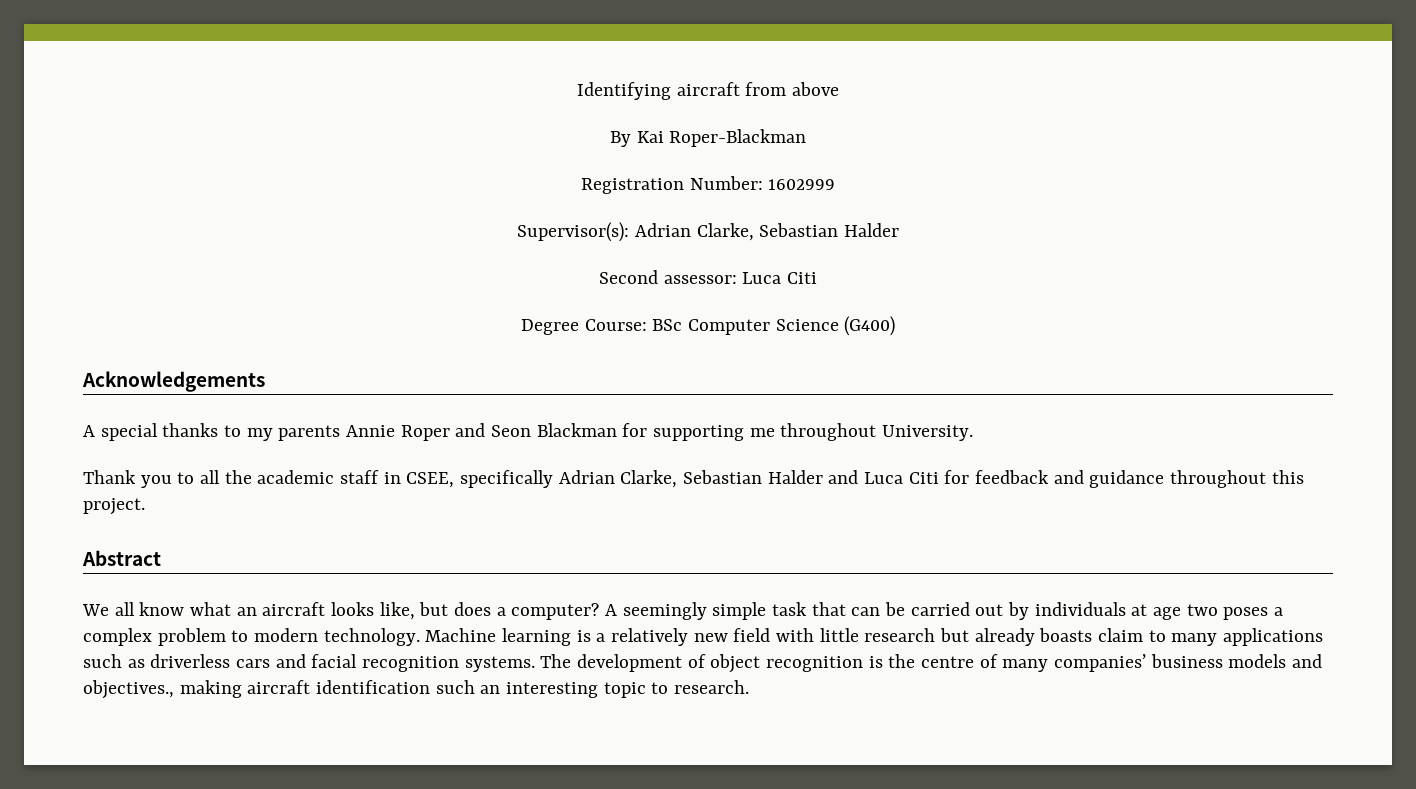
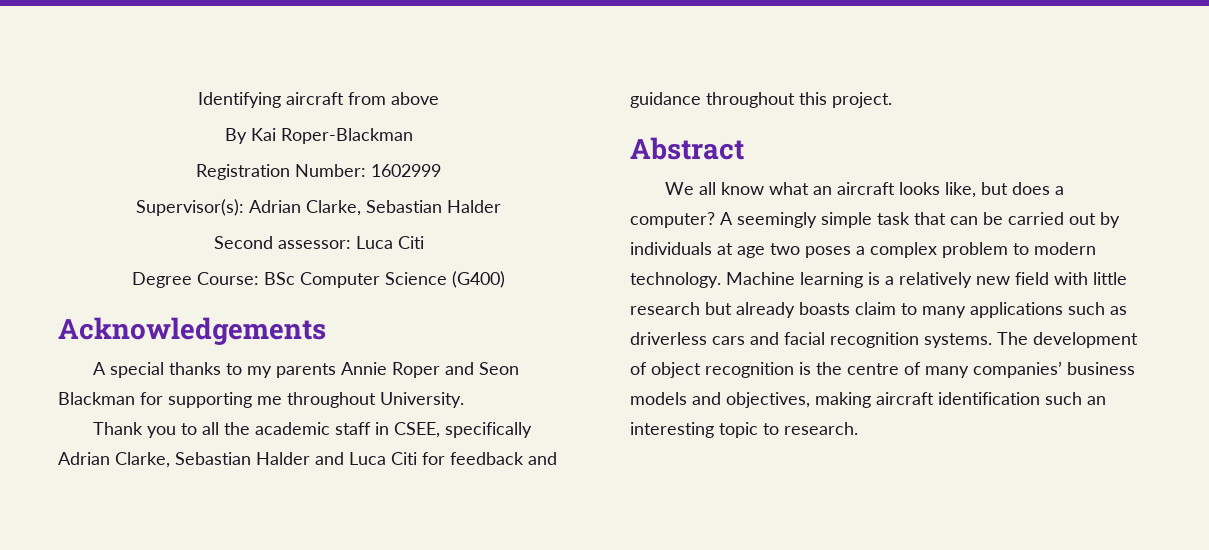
- The development of object recognition is the centre of many companies’ business models and objectives., making aircraft identification such an interesting topic to research.
+ The development of object recognition is the centre of many companies’ business models and objectives, making aircraft identification such an interesting topic to research.

